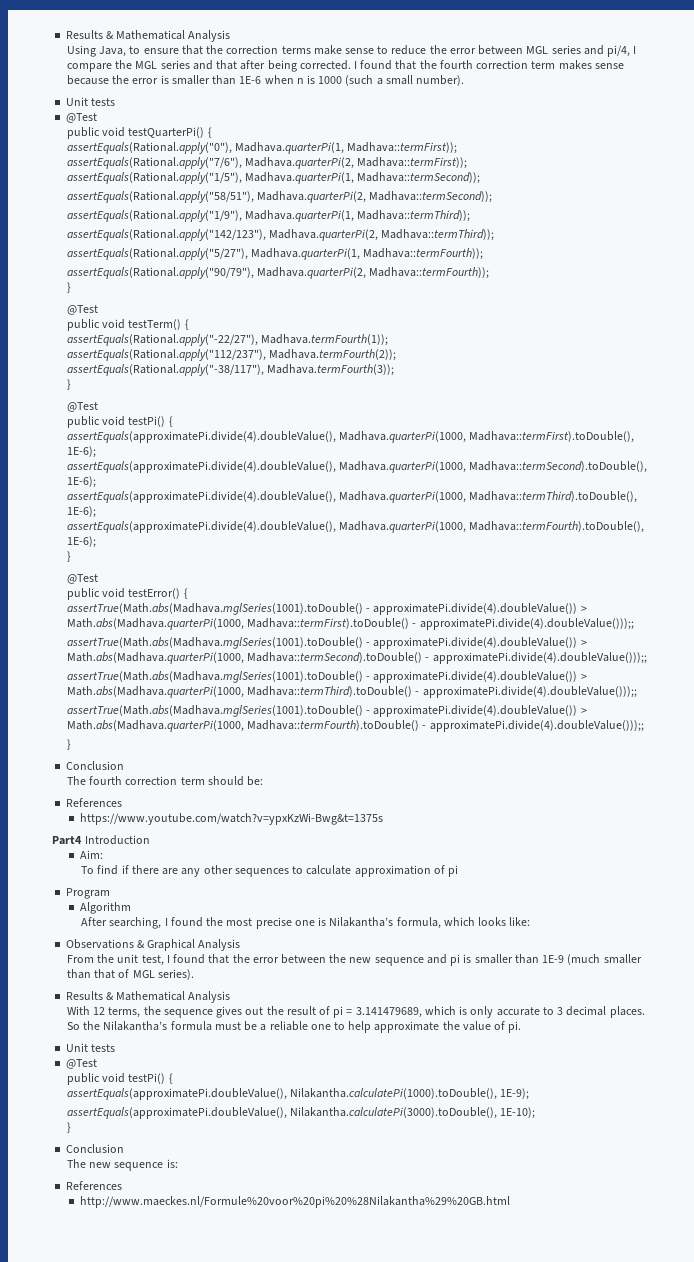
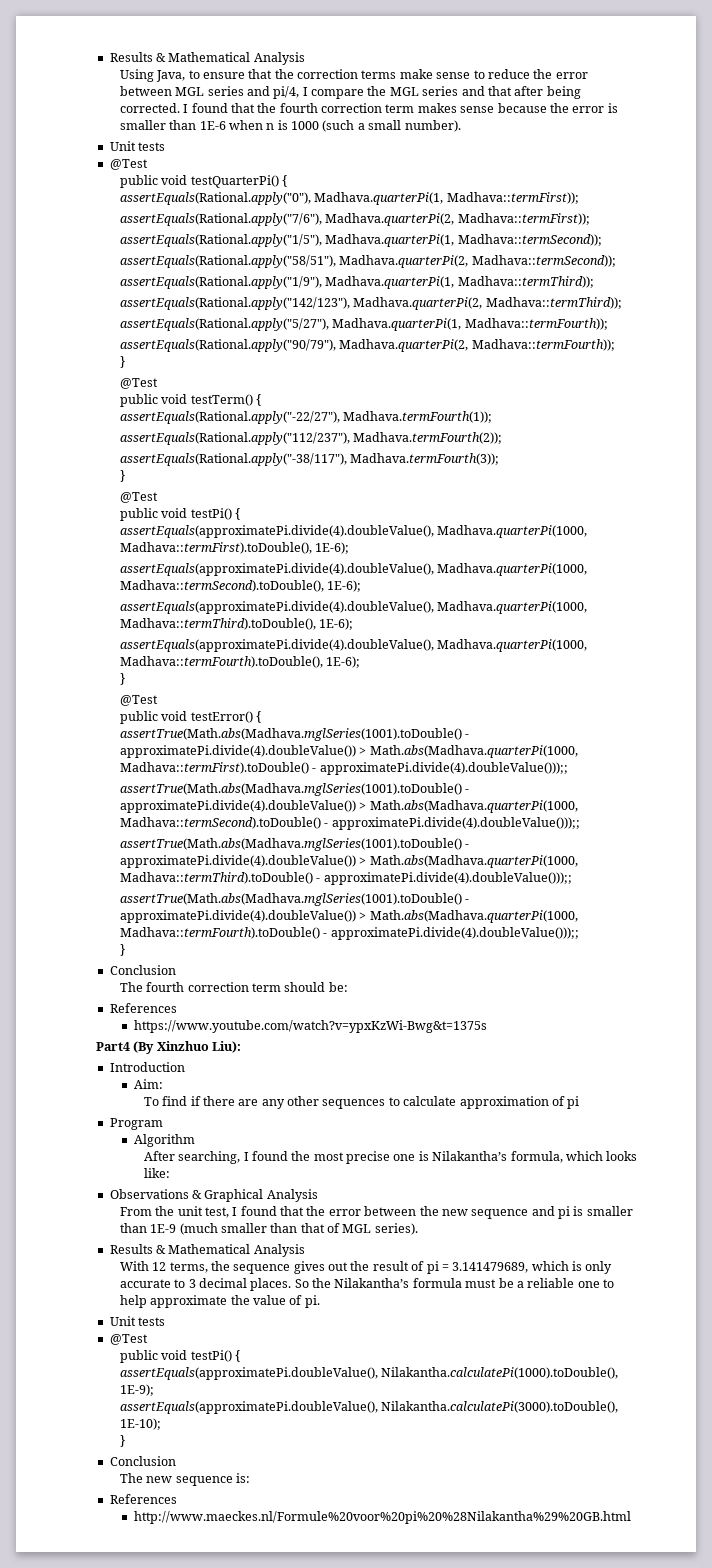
- Part4 Introduction
+ Part4 (By Xinzhuo Liu):
+ Introduction

